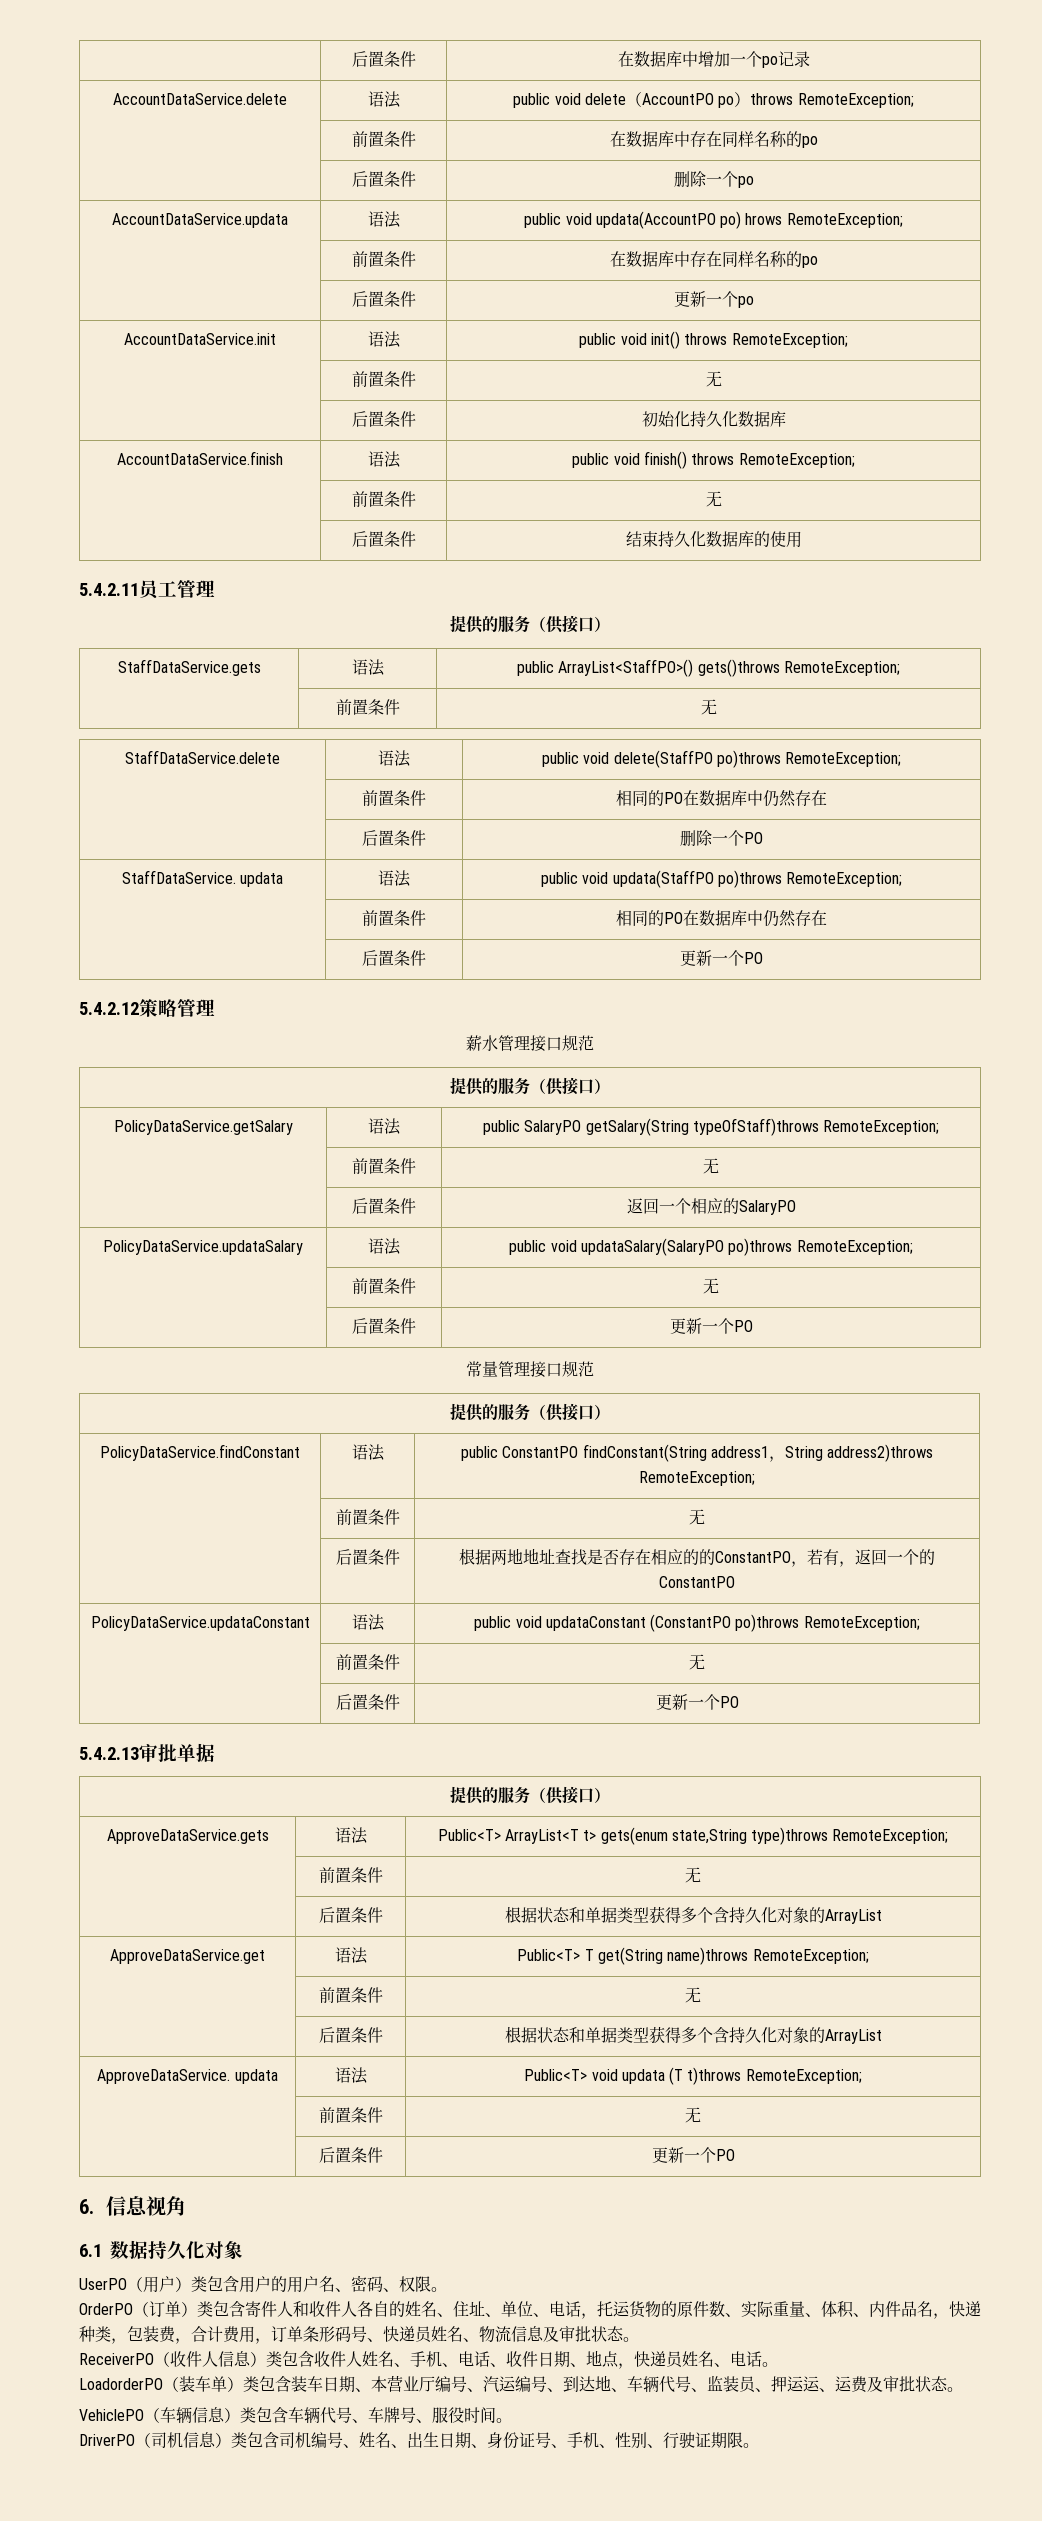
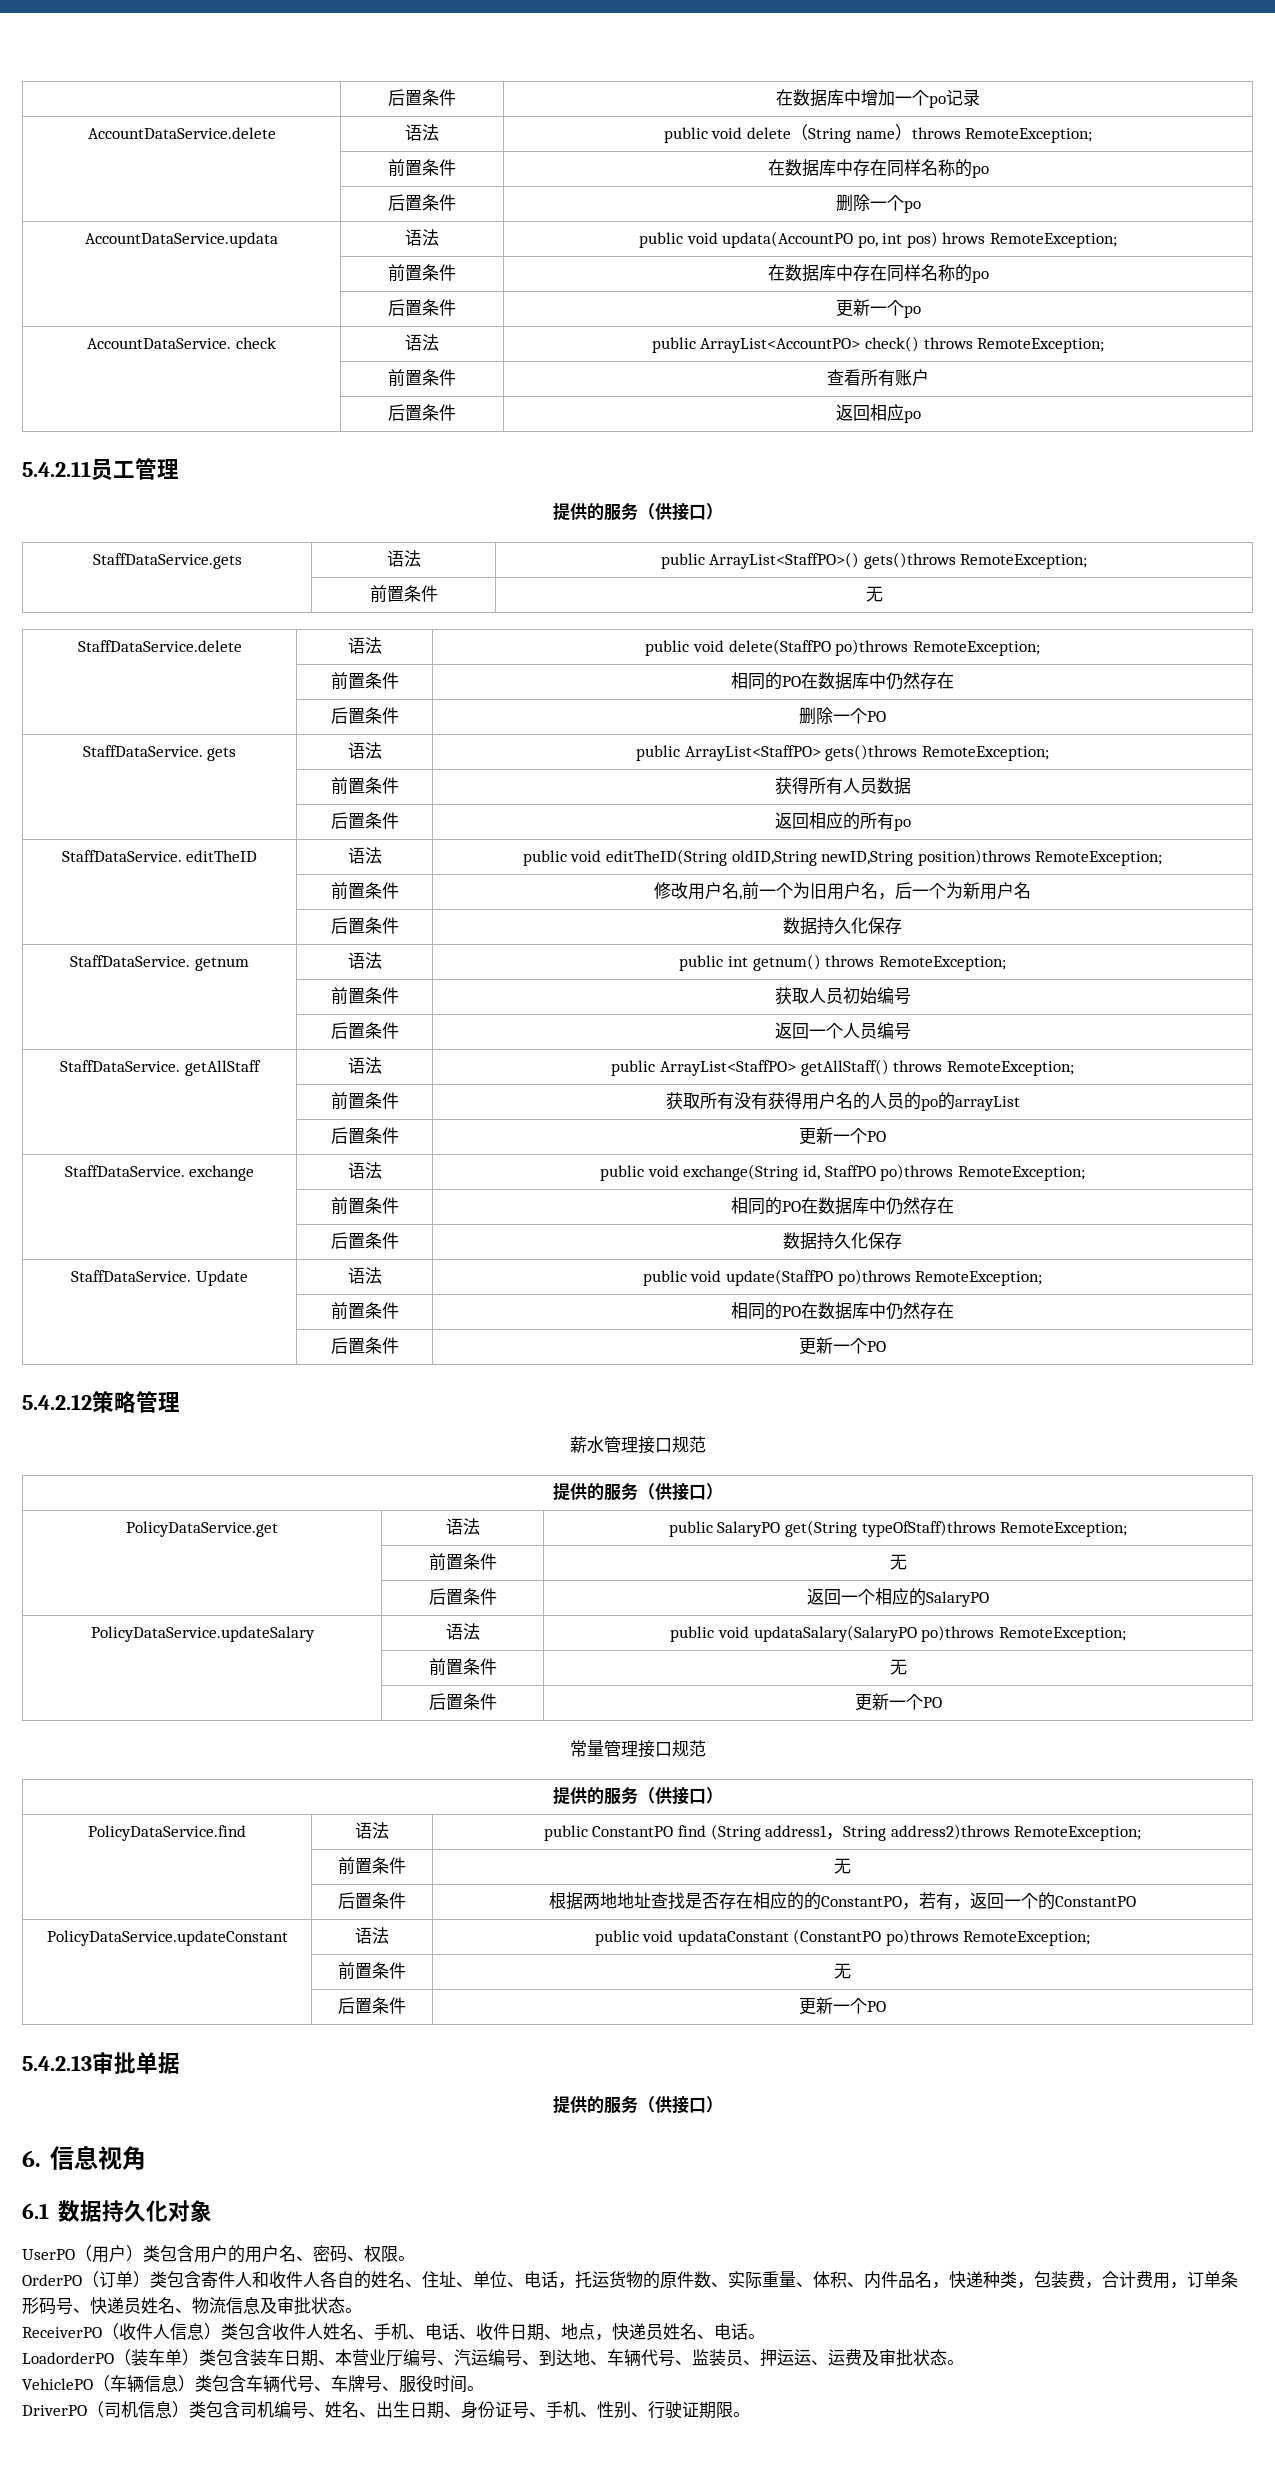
- AccountDataService.delete | 语法 | public void delete（AccountPO po）throws RemoteException;
+ AccountDataService.delete | 语法 | public void delete（String name）throws RemoteException;
- AccountDataService.updata | 语法 | public void updata(AccountPO po) hrows RemoteException;
+ AccountDataService.updata | 语法 | public void updata(AccountPO po, int pos) hrows RemoteException;
- AccountDataService.init | 语法 | public void init() throws RemoteException;
- | 前置条件 | 无
- | 后置条件 | 初始化持久化数据库
- AccountDataService.finish | 语法 | public void finish() throws RemoteException;
- | 前置条件 | 无
- | 后置条件 | 结束持久化数据库的使用
+ AccountDataService. check | 语法 | public ArrayList<AccountPO> check() throws RemoteException;
+ | 前置条件 | 查看所有账户
+ | 后置条件 | 返回相应po
- StaffDataService. updata | 语法 | public void updata(StaffPO po)throws RemoteException;
+ StaffDataService. gets | 语法 | public ArrayList<StaffPO> gets()throws RemoteException;
+ | 前置条件 | 获得所有人员数据
+ | 后置条件 | 返回相应的所有po
+ StaffDataService. editTheID | 语法 | public void editTheID(String oldID,String newID,String position)throws RemoteException;
+ | 前置条件 | 修改用户名,前一个为旧用户名，后一个为新用户名
+ | 后置条件 | 数据持久化保存
+ StaffDataService. getnum | 语法 | public int getnum() throws RemoteException;
+ | 前置条件 | 获取人员初始编号
+ | 后置条件 | 返回一个人员编号
+ StaffDataService. getAllStaff | 语法 | public ArrayList<StaffPO> getAllStaff() throws RemoteException;
+ | 前置条件 | 获取所有没有获得用户名的人员的po的arrayList
+ | 后置条件 | 更新一个PO
+ StaffDataService. exchange | 语法 | public void exchange(String id, StaffPO po)throws RemoteException;
+ | 前置条件 | 相同的PO在数据库中仍然存在
+ | 后置条件 | 数据持久化保存
+ StaffDataService. Update | 语法 | public void update(StaffPO po)throws RemoteException;
- PolicyDataService.getSalary | 语法 | public SalaryPO getSalary(String typeOfStaff)throws RemoteException;
+ PolicyDataService.get | 语法 | public SalaryPO get(String typeOfStaff)throws RemoteException;
- PolicyDataService.updataSalary | 语法 | public void updataSalary(SalaryPO po)throws RemoteException;
+ PolicyDataService.updateSalary | 语法 | public void updataSalary(SalaryPO po)throws RemoteException;
- PolicyDataService.findConstant | 语法 | public ConstantPO findConstant(String address1，String address2)throws RemoteException;
+ PolicyDataService.find | 语法 | public ConstantPO find (String address1，String address2)throws RemoteException;
- PolicyDataService.updataConstant | 语法 | public void updataConstant (ConstantPO po)throws RemoteException;
+ PolicyDataService.updateConstant | 语法 | public void updataConstant (ConstantPO po)throws RemoteException;
  5.4.2.13审批单据
  提供的服务（供接口）
- ApproveDataService.gets | 语法 | Public<T> ArrayList<T t> gets(enum state,String type)throws RemoteException;
- | 前置条件 | 无
- | 后置条件 | 根据状态和单据类型获得多个含持久化对象的ArrayList
- ApproveDataService.get | 语法 | Public<T> T get(String name)throws RemoteException;
- | 前置条件 | 无
- | 后置条件 | 根据状态和单据类型获得多个含持久化对象的ArrayList
- ApproveDataService. updata | 语法 | Public<T> void updata (T t)throws RemoteException;
- | 前置条件 | 无
- | 后置条件 | 更新一个PO

